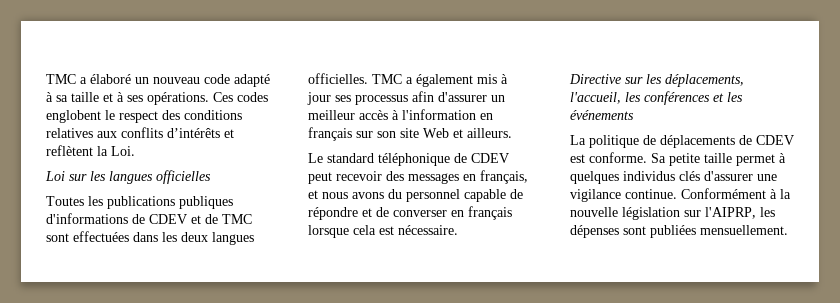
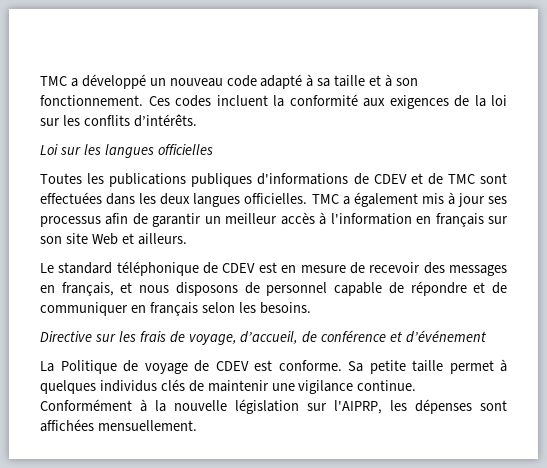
- TMC a élaboré un nouveau code adapté à sa taille et à ses opérations. Ces codes englobent le respect des conditions relatives aux conflits d’intérêts et reflètent la Loi.
+ TMC a développé un nouveau code adapté à sa taille et à son fonctionnement. Ces codes incluent la conformité aux exigences de la loi sur les conflits d’intérêts.
- TMC a également mis à jour ses processus afin d'assurer un meilleur accès à l'information en français sur son site Web et ailleurs.
+ TMC a également mis à jour ses processus afin de garantir un meilleur accès à l'information en français sur son site Web et ailleurs.
- Le standard téléphonique de CDEV peut recevoir des messages en français, et nous avons du personnel capable de répondre et de converser en français lorsque cela est nécessaire.
+ Le standard téléphonique de CDEV est en mesure de recevoir des messages en français, et nous disposons de personnel capable de répondre et de communiquer en français selon les besoins.
- Directive sur les déplacements, l'accueil, les conférences et les événements
- La politique de déplacements de CDEV est conforme.
+ Directive sur les frais de voyage, d’accueil, de conférence et d’événement
+ La Politique de voyage de CDEV est conforme.
- Sa petite taille permet à quelques individus clés d'assurer une vigilance continue.
+ Sa petite taille permet à quelques individus clés de maintenir une vigilance continue.
- Conformément à la nouvelle législation sur l'AIPRP, les dépenses sont publiées mensuellement.
+ Conformément à la nouvelle législation sur l'AIPRP, les dépenses sont affichées mensuellement.

